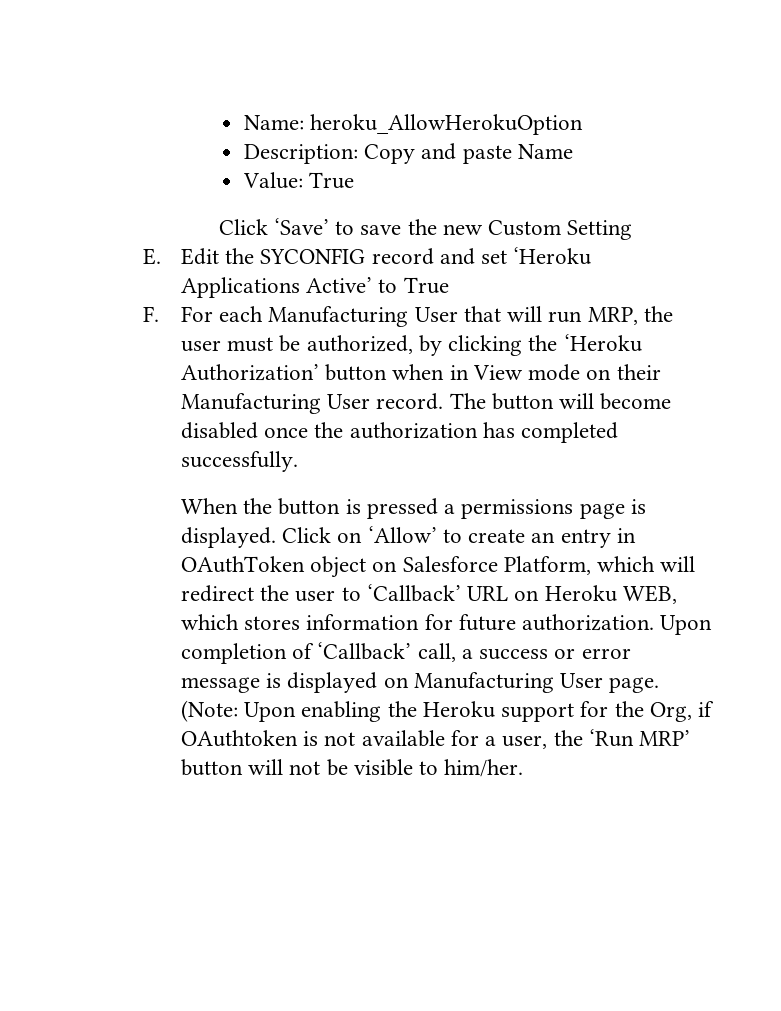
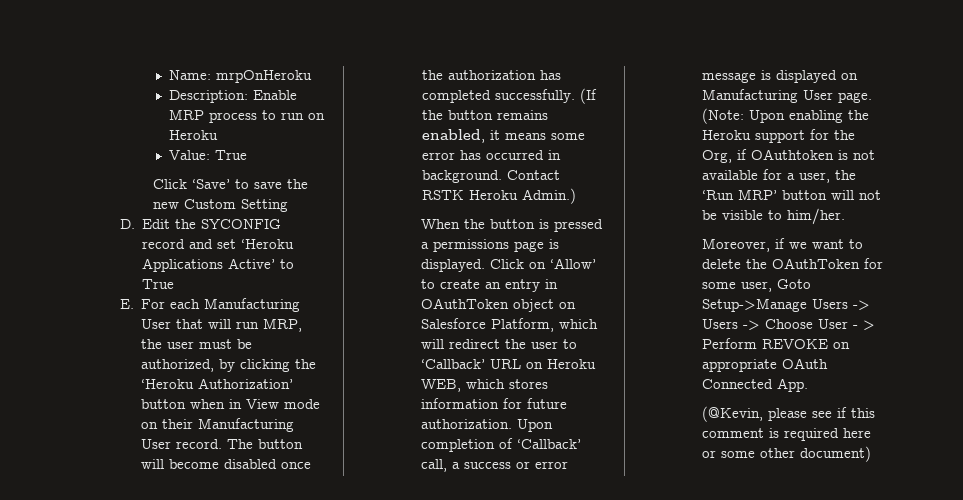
- Name: heroku_AllowHerokuOption
+ Name: mrpOnHeroku
- Description: Copy and paste Name
+ Description: Enable MRP process to run on Heroku
- E. Edit the SYCONFIG record and set ‘Heroku Applications Active’ to True
+ D. Edit the SYCONFIG record and set ‘Heroku Applications Active’ to True
- F. For each Manufacturing User that will run MRP, the user must be authorized, by clicking the ‘Heroku Authorization’ button when in View mode on their Manufacturing User record.
+ E. For each Manufacturing User that will run MRP, the user must be authorized, by clicking the ‘Heroku Authorization’ button when in View mode on their Manufacturing User record.
+ (If the button remains enabled, it means some error has occurred in background. Contact RSTK Heroku Admin.)
+ Moreover, if we want to delete the OAuthToken for some user, Goto Setup->Manage Users -> Users -> Choose User - > Perform REVOKE on appropriate OAuth Connected App.
+ (@Kevin, please see if this comment is required here or some other document)

